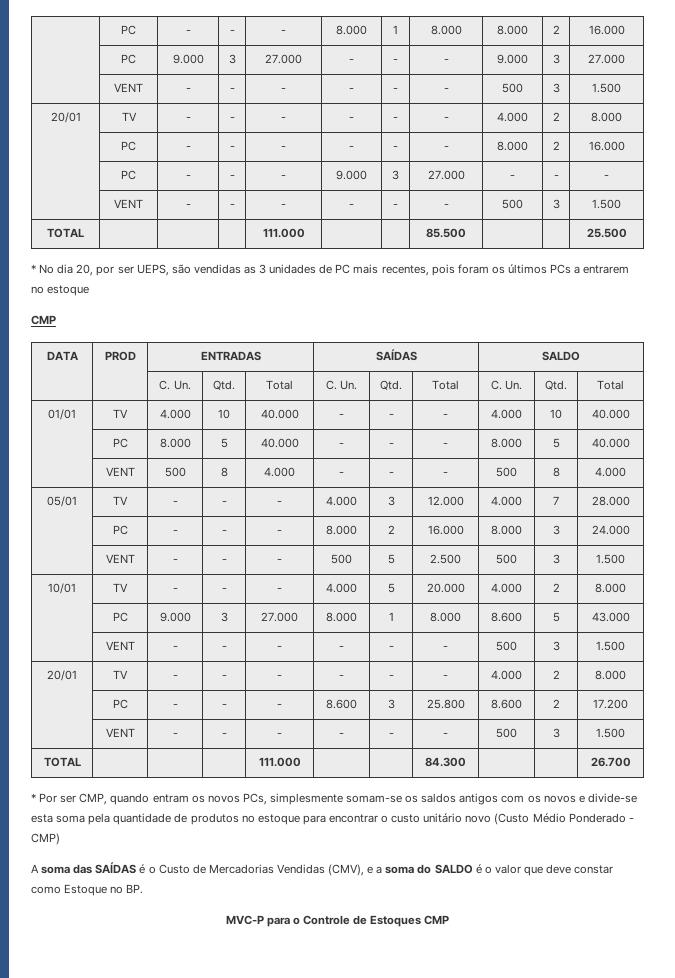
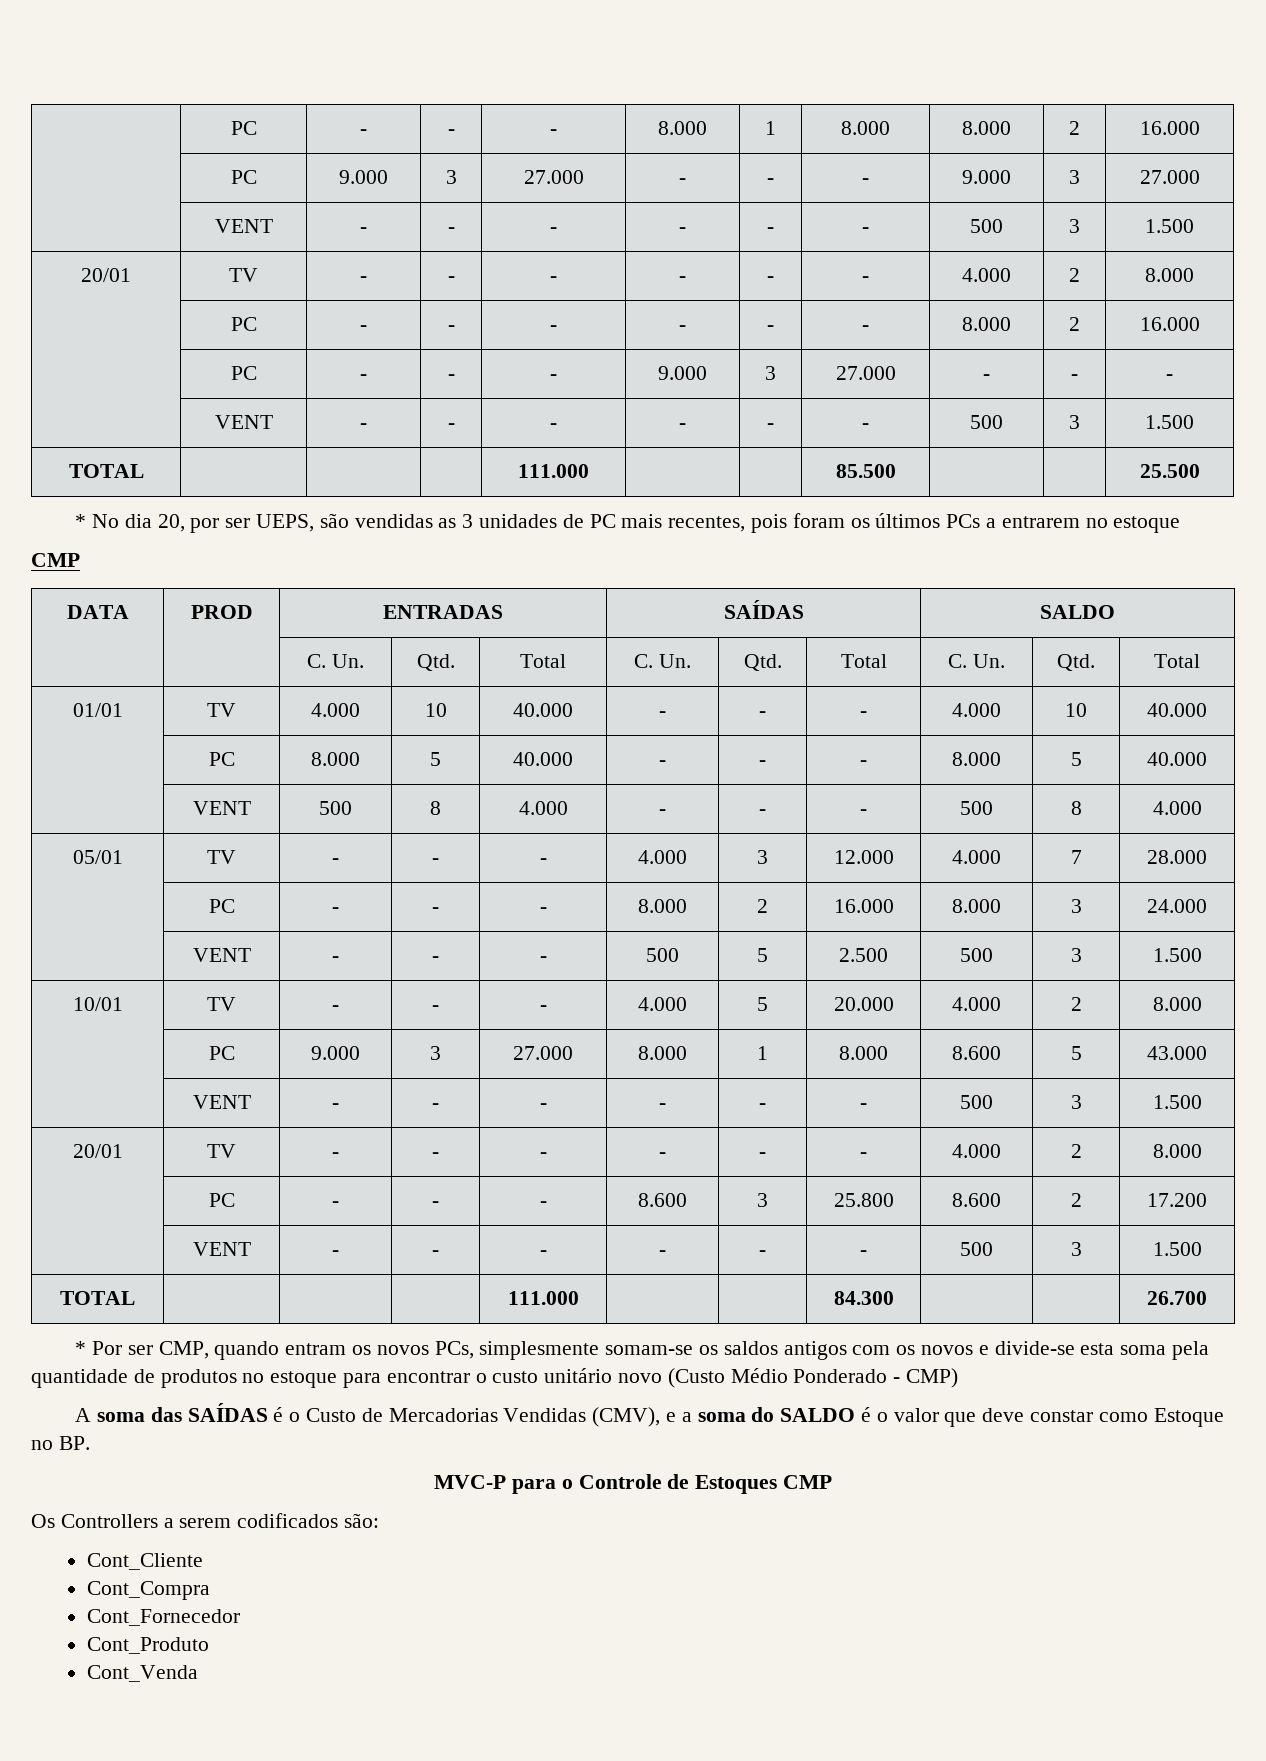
+ Os Controllers a serem codificados são:
+ Cont_Cliente
+ Cont_Compra
+ Cont_Fornecedor
+ Cont_Produto
+ Cont_Venda

